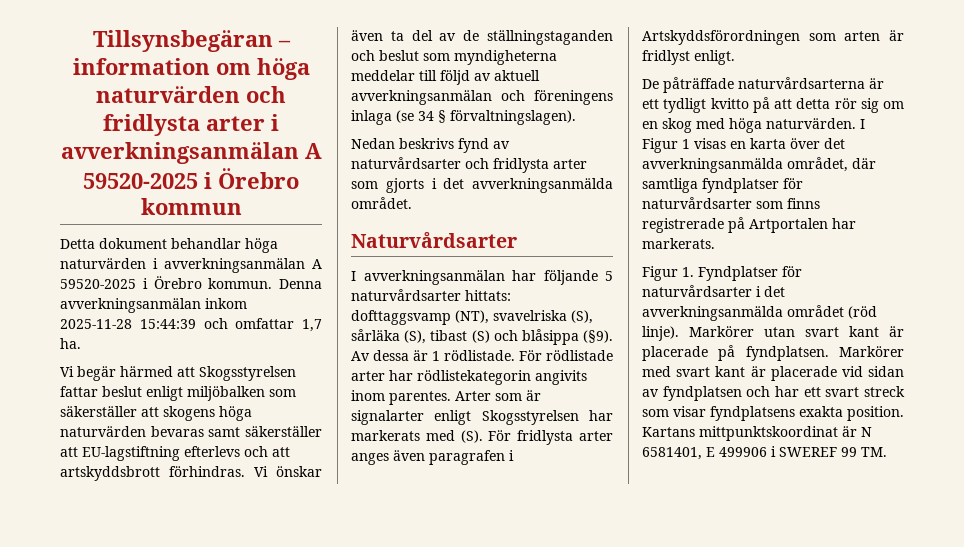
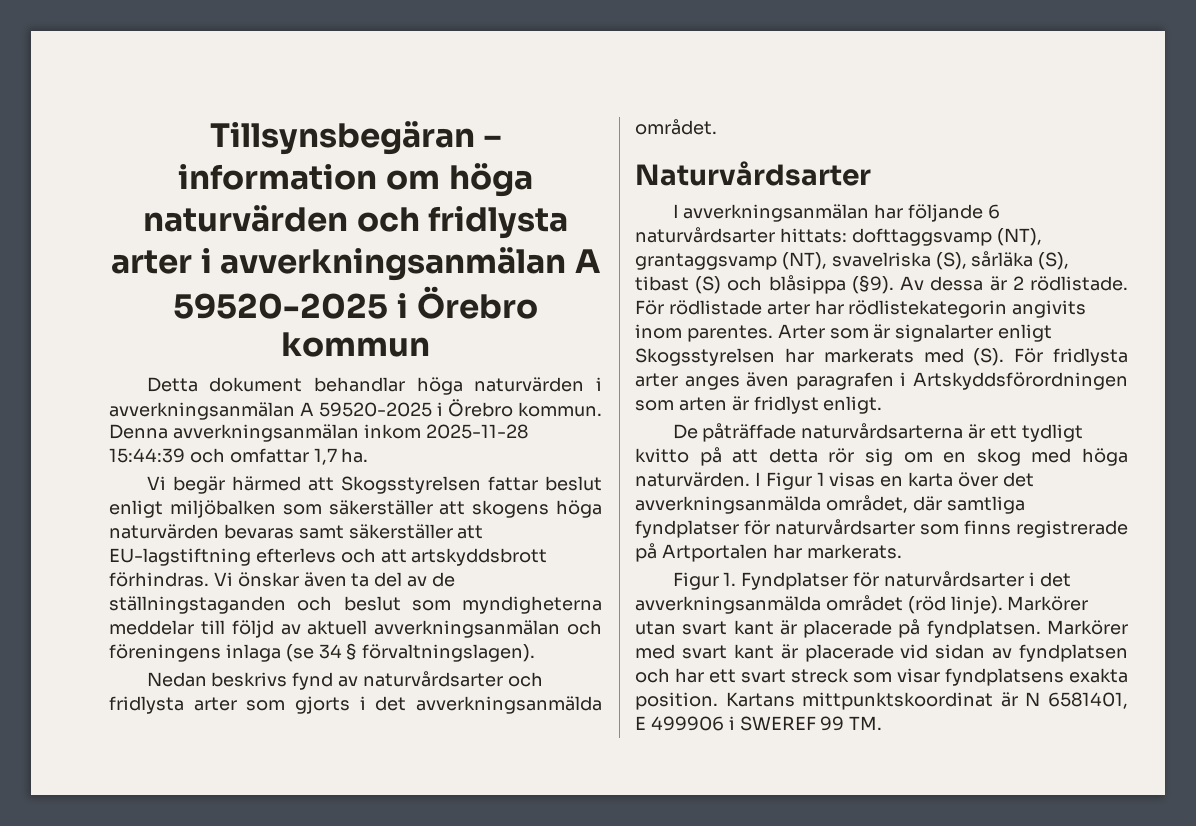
- I avverkningsanmälan har följande 5 naturvårdsarter hittats: dofttaggsvamp (NT), svavelriska (S), sårläka (S), tibast (S) och blåsippa (§9).
+ I avverkningsanmälan har följande 6 naturvårdsarter hittats: dofttaggsvamp (NT), grantaggsvamp (NT), svavelriska (S), sårläka (S), tibast (S) och blåsippa (§9).
- Av dessa är 1 rödlistade.
+ Av dessa är 2 rödlistade.

